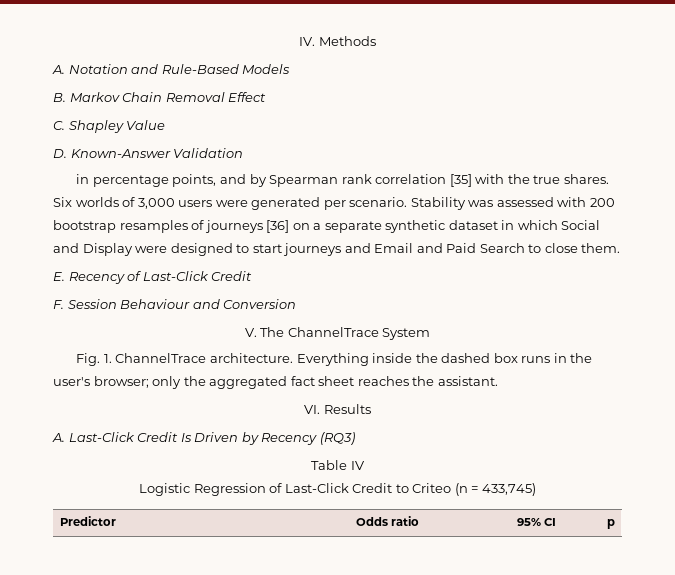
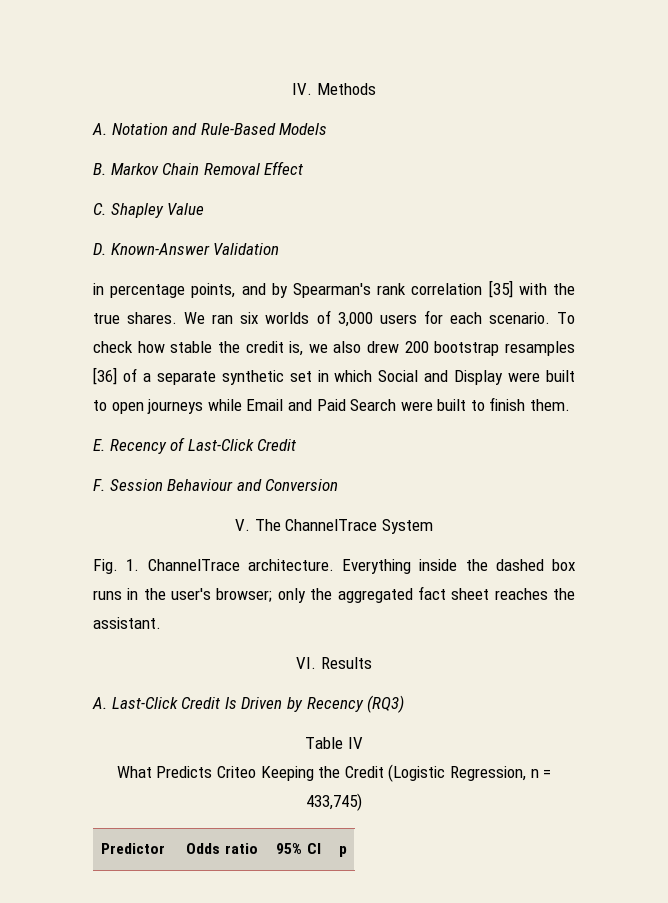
- in percentage points, and by Spearman rank correlation [35] with the true shares.
+ in percentage points, and by Spearman's rank correlation [35] with the true shares.
- Six worlds of 3,000 users were generated per scenario. Stability was assessed with 200 bootstrap resamples of journeys [36] on a separate synthetic dataset in which Social and Display were designed to start journeys and Email and Paid Search to close them.
+ We ran six worlds of 3,000 users for each scenario. To check how stable the credit is, we also drew 200 bootstrap resamples [36] of a separate synthetic set in which Social and Display were built to open journeys while Email and Paid Search were built to finish them.
- Logistic Regression of Last-Click Credit to Criteo (n = 433,745)
+ What Predicts Criteo Keeping the Credit (Logistic Regression, n = 433,745)

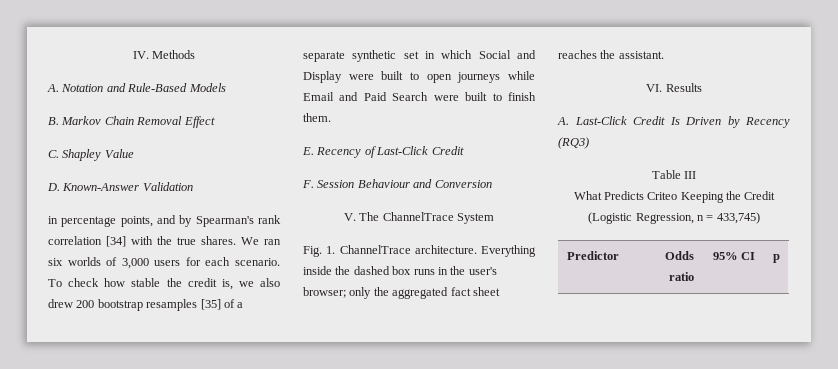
- in percentage points, and by Spearman's rank correlation [35] with the true shares.
+ in percentage points, and by Spearman's rank correlation [34] with the true shares.
- To check how stable the credit is, we also drew 200 bootstrap resamples [36] of a separate synthetic set in which Social and Display were built to open journeys while Email and Paid Search were built to finish them.
+ To check how stable the credit is, we also drew 200 bootstrap resamples [35] of a separate synthetic set in which Social and Display were built to open journeys while Email and Paid Search were built to finish them.
- Table IV
+ Table III

